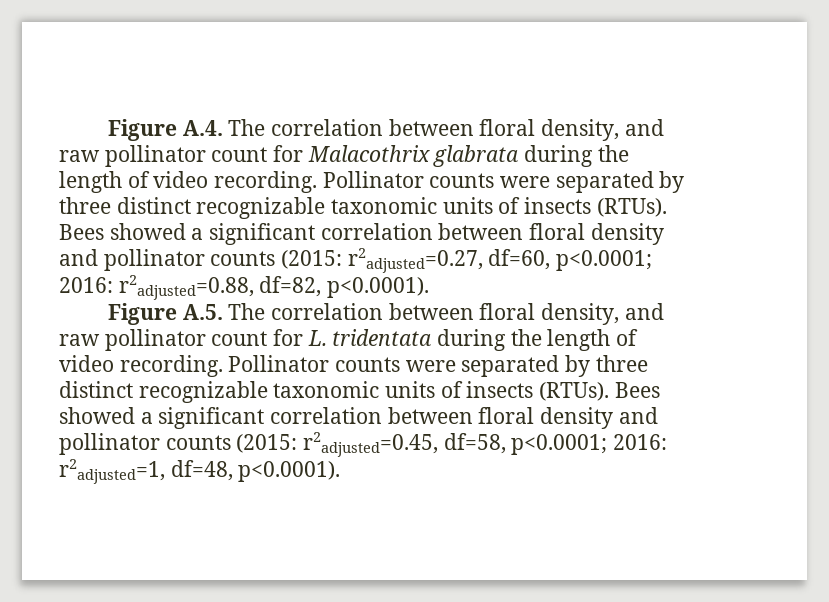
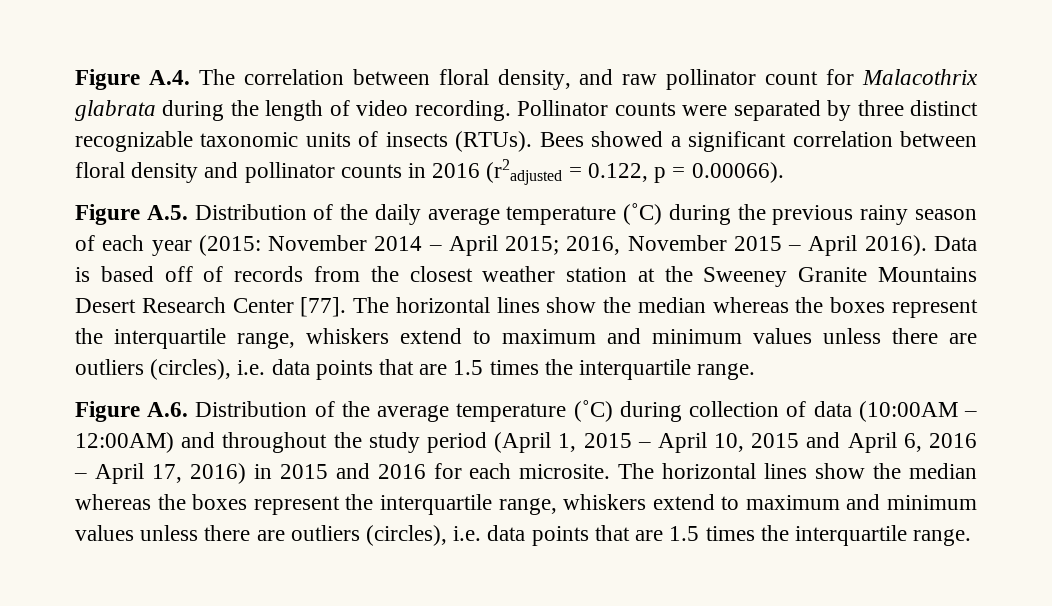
- Bees showed a significant correlation between floral density and pollinator counts (2015: r2adjusted=0.27, df=60, p<0.0001; 2016: r2adjusted=0.88, df=82, p<0.0001).
- Figure A.5. The correlation between floral density, and raw pollinator count for L. tridentata during the length of video recording. Pollinator counts were separated by three distinct recognizable taxonomic units of insects (RTUs). Bees showed a significant correlation between floral density and pollinator counts (2015: r2adjusted=0.45, df=58, p<0.0001; 2016: r2adjusted=1, df=48, p<0.0001).
+ Bees showed a significant correlation between floral density and pollinator counts in 2016 (r2adjusted = 0.122, p = 0.00066).
+ Figure A.5. Distribution of the daily average temperature (˚C) during the previous rainy season of each year (2015: November 2014 – April 2015; 2016, November 2015 – April 2016). Data is based off of records from the closest weather station at the Sweeney Granite Mountains Desert Research Center [77]. The horizontal lines show the median whereas the boxes represent the interquartile range, whiskers extend to maximum and minimum values unless there are outliers (circles), i.e. data points that are 1.5 times the interquartile range.
+ Figure A.6. Distribution of the average temperature (˚C) during collection of data (10:00AM – 12:00AM) and throughout the study period (April 1, 2015 – April 10, 2015 and April 6, 2016 – April 17, 2016) in 2015 and 2016 for each microsite. The horizontal lines show the median whereas the boxes represent the interquartile range, whiskers extend to maximum and minimum values unless there are outliers (circles), i.e. data points that are 1.5 times the interquartile range.

